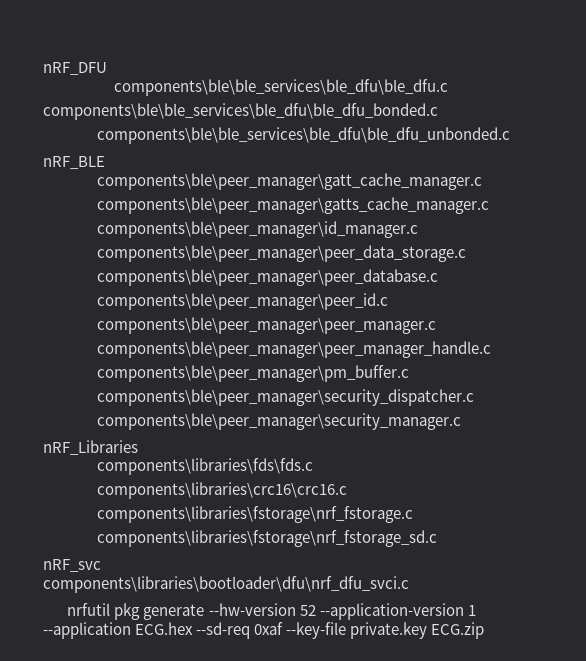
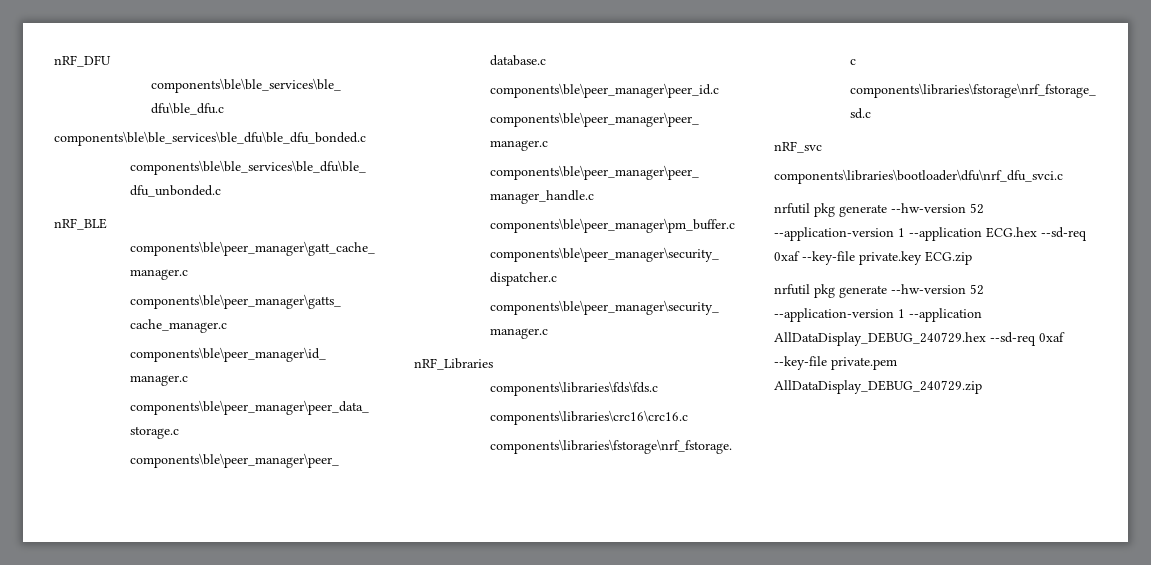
+ nrfutil pkg generate --hw-version 52 --application-version 1 --application AllDataDisplay_DEBUG_240729.hex --sd-req 0xaf --key-file private.pem AllDataDisplay_DEBUG_240729.zip

